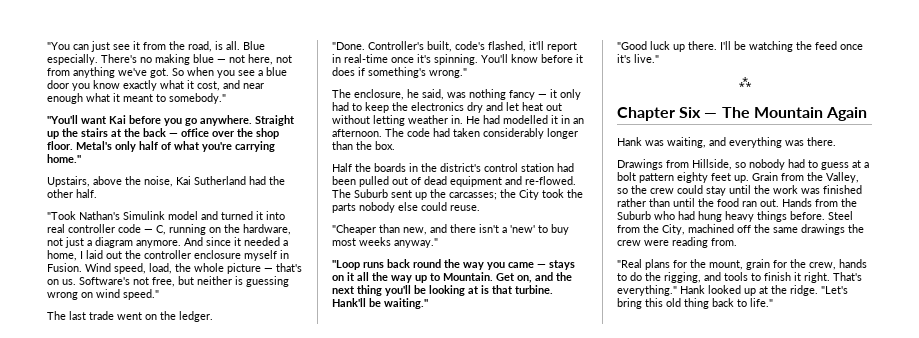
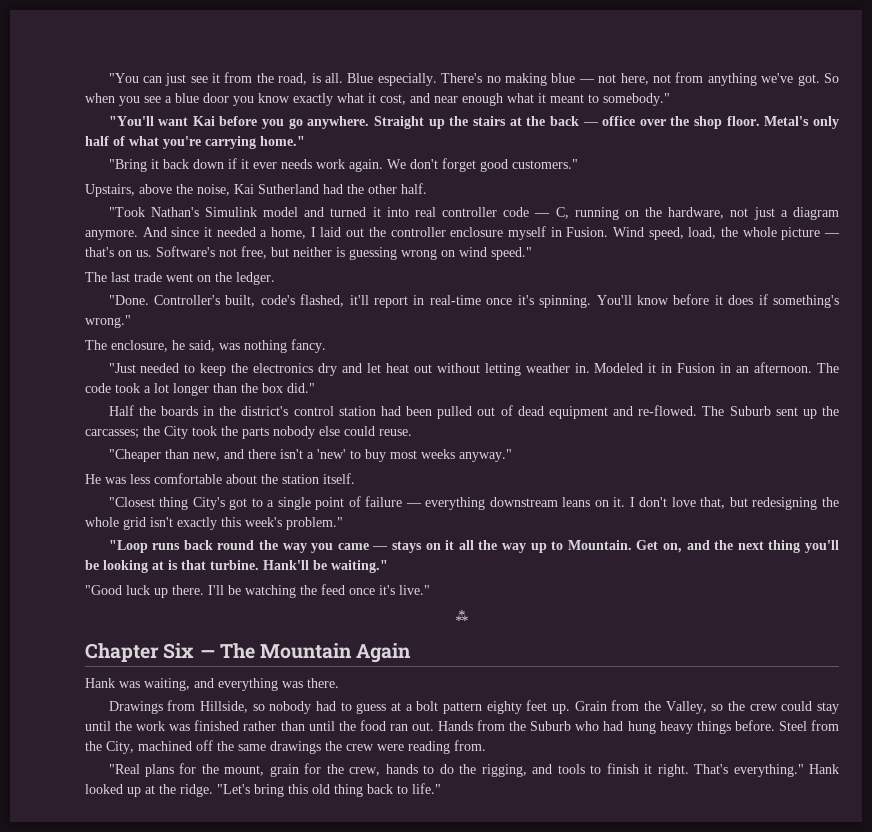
+ "Bring it back down if it ever needs work again. We don't forget good customers."
- The enclosure, he said, was nothing fancy — it only had to keep the electronics dry and let heat out without letting weather in.
+ The enclosure, he said, was nothing fancy.
+ "Just needed to keep the electronics dry and let heat out without letting weather in.
- He had modelled it in an afternoon.
+ Modeled it in Fusion in an afternoon.
- The code had taken considerably longer than the box.
+ The code took a lot longer than the box did."
+ He was less comfortable about the station itself.
+ "Closest thing City's got to a single point of failure — everything downstream leans on it. I don't love that, but redesigning the whole grid isn't exactly this week's problem."

